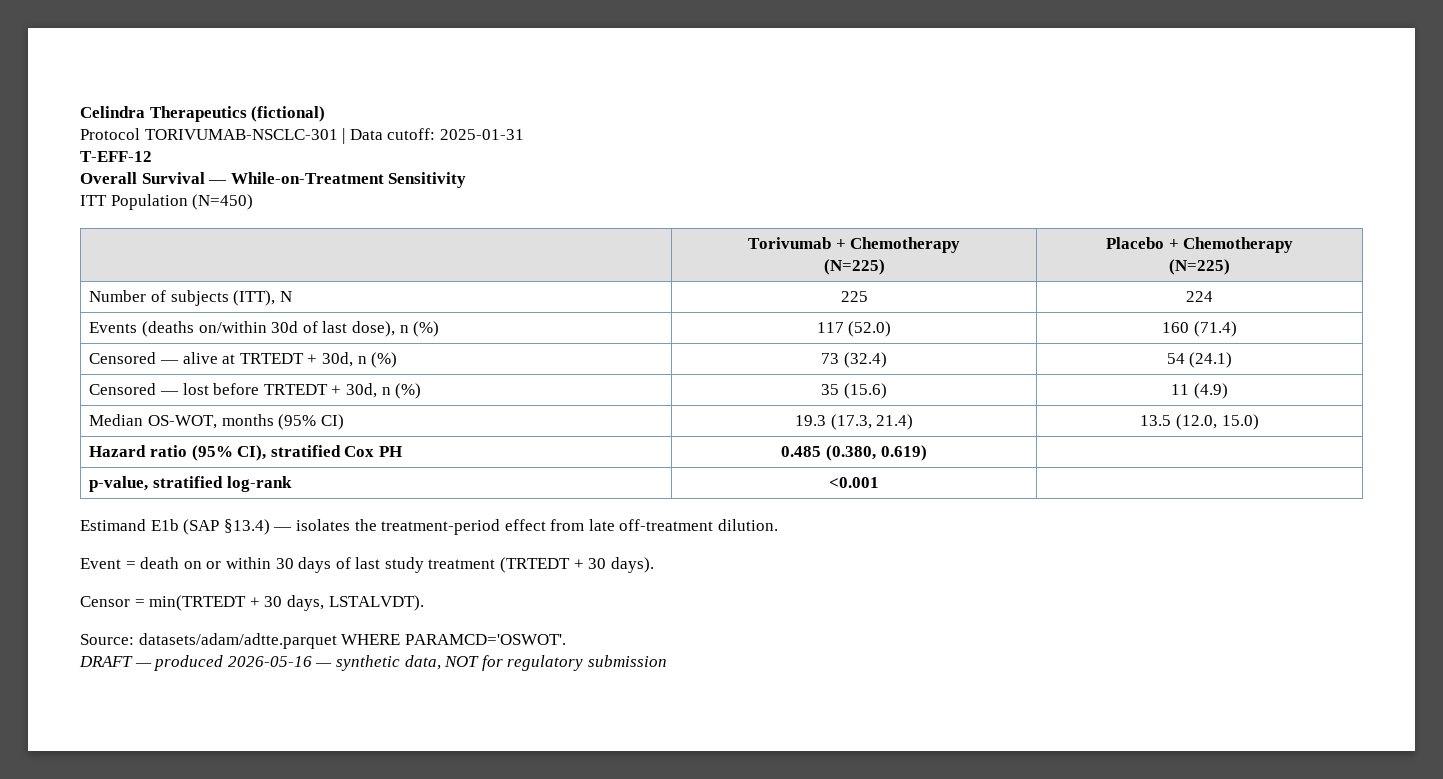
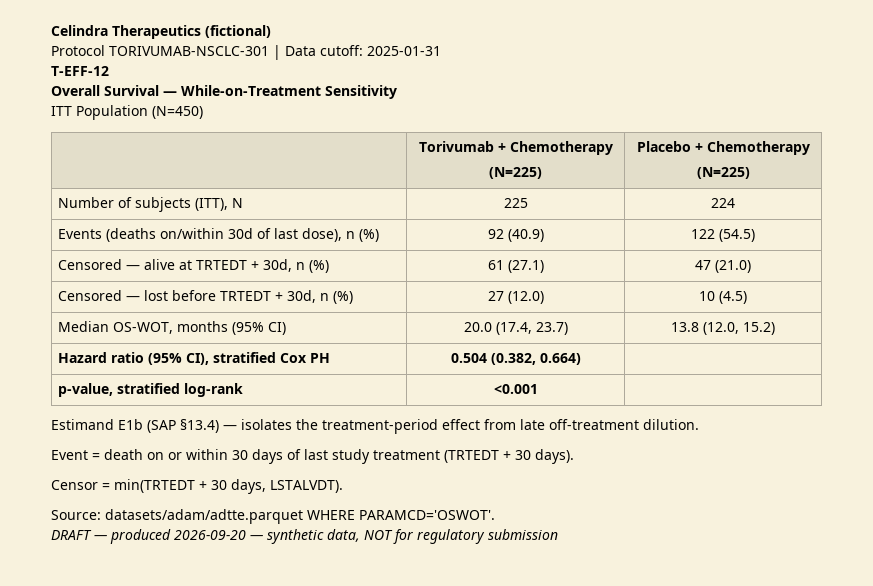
- Events (deaths on/within 30d of last dose), n (%) | 117 (52.0) | 160 (71.4)
+ Events (deaths on/within 30d of last dose), n (%) | 92 (40.9) | 122 (54.5)
- Censored — alive at TRTEDT + 30d, n (%) | 73 (32.4) | 54 (24.1)
+ Censored — alive at TRTEDT + 30d, n (%) | 61 (27.1) | 47 (21.0)
- Censored — lost before TRTEDT + 30d, n (%) | 35 (15.6) | 11 (4.9)
+ Censored — lost before TRTEDT + 30d, n (%) | 27 (12.0) | 10 (4.5)
- Median OS-WOT, months (95% CI) | 19.3 (17.3, 21.4) | 13.5 (12.0, 15.0)
+ Median OS-WOT, months (95% CI) | 20.0 (17.4, 23.7) | 13.8 (12.0, 15.2)
- Hazard ratio (95% CI), stratified Cox PH | 0.485 (0.380, 0.619) |
+ Hazard ratio (95% CI), stratified Cox PH | 0.504 (0.382, 0.664) |
- DRAFT — produced 2026-05-16 — synthetic data, NOT for regulatory submission
+ DRAFT — produced 2026-09-20 — synthetic data, NOT for regulatory submission

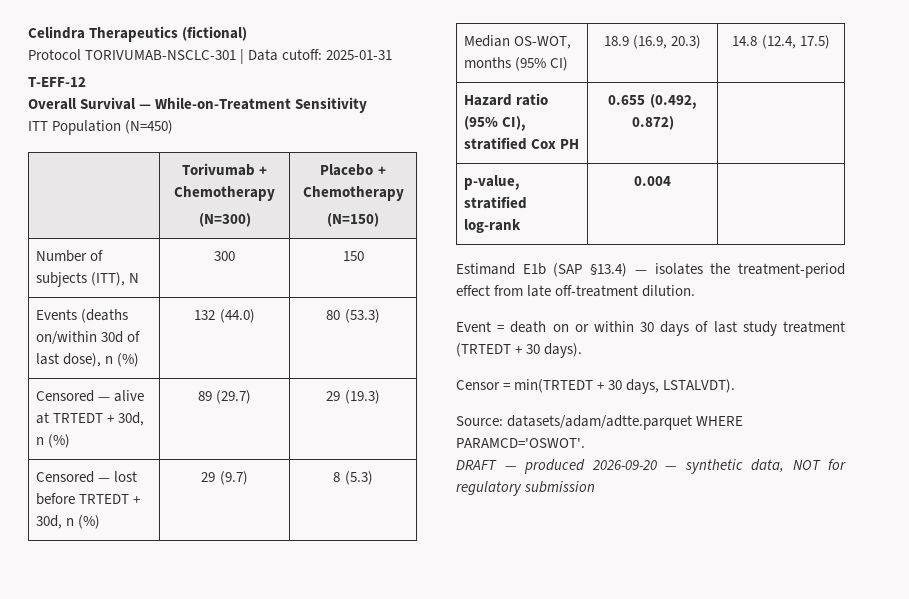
  | Torivumab + Chemotherapy
- (N=225) | Placebo + Chemotherapy
- (N=225)
+ (N=300) | Placebo + Chemotherapy
+ (N=150)
- Number of subjects (ITT), N | 225 | 224
+ Number of subjects (ITT), N | 300 | 150
- Events (deaths on/within 30d of last dose), n (%) | 92 (40.9) | 122 (54.5)
+ Events (deaths on/within 30d of last dose), n (%) | 132 (44.0) | 80 (53.3)
- Censored — alive at TRTEDT + 30d, n (%) | 61 (27.1) | 47 (21.0)
+ Censored — alive at TRTEDT + 30d, n (%) | 89 (29.7) | 29 (19.3)
- Censored — lost before TRTEDT + 30d, n (%) | 27 (12.0) | 10 (4.5)
+ Censored — lost before TRTEDT + 30d, n (%) | 29 (9.7) | 8 (5.3)
- Median OS-WOT, months (95% CI) | 20.0 (17.4, 23.7) | 13.8 (12.0, 15.2)
+ Median OS-WOT, months (95% CI) | 18.9 (16.9, 20.3) | 14.8 (12.4, 17.5)
- Hazard ratio (95% CI), stratified Cox PH | 0.504 (0.382, 0.664) |
+ Hazard ratio (95% CI), stratified Cox PH | 0.655 (0.492, 0.872) |
- p-value, stratified log-rank | <0.001 |
+ p-value, stratified log-rank | 0.004 |

